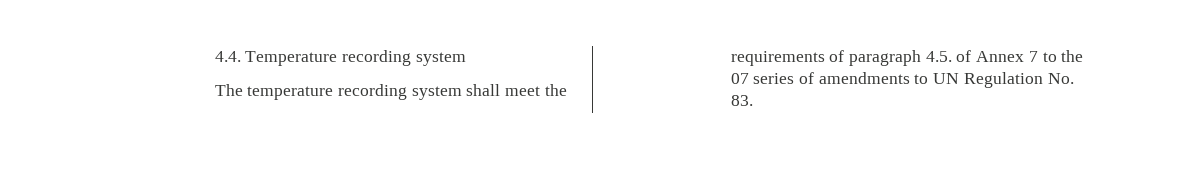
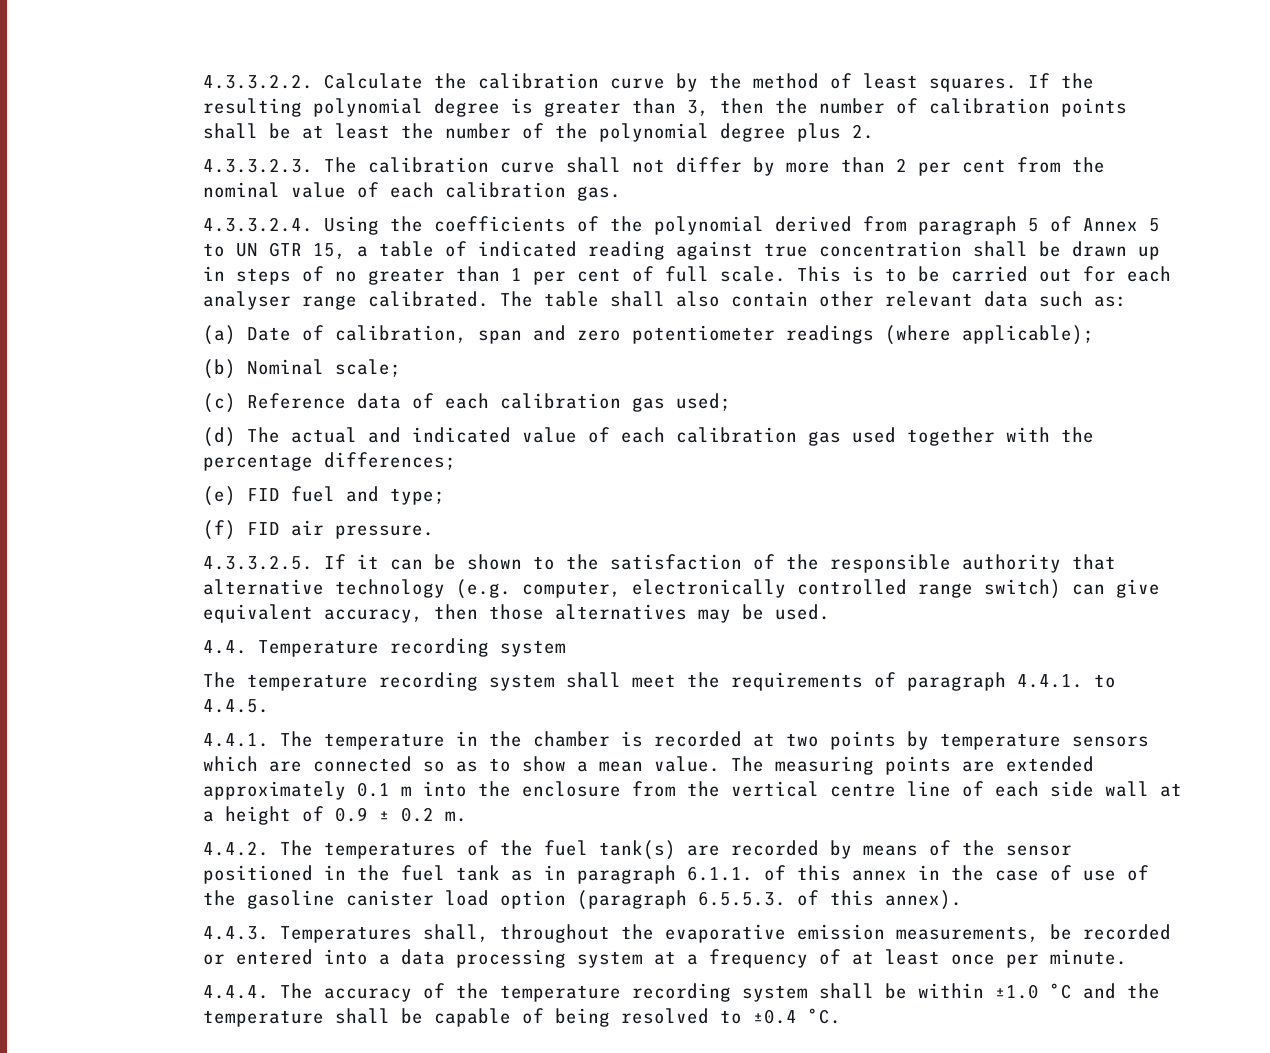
+ 4.3.3.2.2. Calculate the calibration curve by the method of least squares. If the resulting polynomial degree is greater than 3, then the number of calibration points shall be at least the number of the polynomial degree plus 2.
+ 4.3.3.2.3. The calibration curve shall not differ by more than 2 per cent from the nominal value of each calibration gas.
+ 4.3.3.2.4. Using the coefficients of the polynomial derived from paragraph 5 of Annex 5 to UN GTR 15, a table of indicated reading against true concentration shall be drawn up in steps of no greater than 1 per cent of full scale. This is to be carried out for each analyser range calibrated. The table shall also contain other relevant data such as:
+ (a) Date of calibration, span and zero potentiometer readings (where applicable);
+ (b) Nominal scale;
+ (c) Reference data of each calibration gas used;
+ (d) The actual and indicated value of each calibration gas used together with the percentage differences;
+ (e) FID fuel and type;
+ (f) FID air pressure.
+ 4.3.3.2.5. If it can be shown to the satisfaction of the responsible authority that alternative technology (e.g. computer, electronically controlled range switch) can give equivalent accuracy, then those alternatives may be used.
- The temperature recording system shall meet the requirements of paragraph 4.5. of Annex 7 to the 07 series of amendments to UN Regulation No. 83.
+ The temperature recording system shall meet the requirements of paragraph 4.4.1. to 4.4.5.
+ 4.4.1. The temperature in the chamber is recorded at two points by temperature sensors which are connected so as to show a mean value. The measuring points are extended approximately 0.1 m into the enclosure from the vertical centre line of each side wall at a height of 0.9 ± 0.2 m.
+ 4.4.2. The temperatures of the fuel tank(s) are recorded by means of the sensor positioned in the fuel tank as in paragraph 6.1.1. of this annex in the case of use of the gasoline canister load option (paragraph 6.5.5.3. of this annex).
+ 4.4.3. Temperatures shall, throughout the evaporative emission measurements, be recorded or entered into a data processing system at a frequency of at least once per minute.
+ 4.4.4. The accuracy of the temperature recording system shall be within ±1.0 °C and the temperature shall be capable of being resolved to ±0.4 °C.

